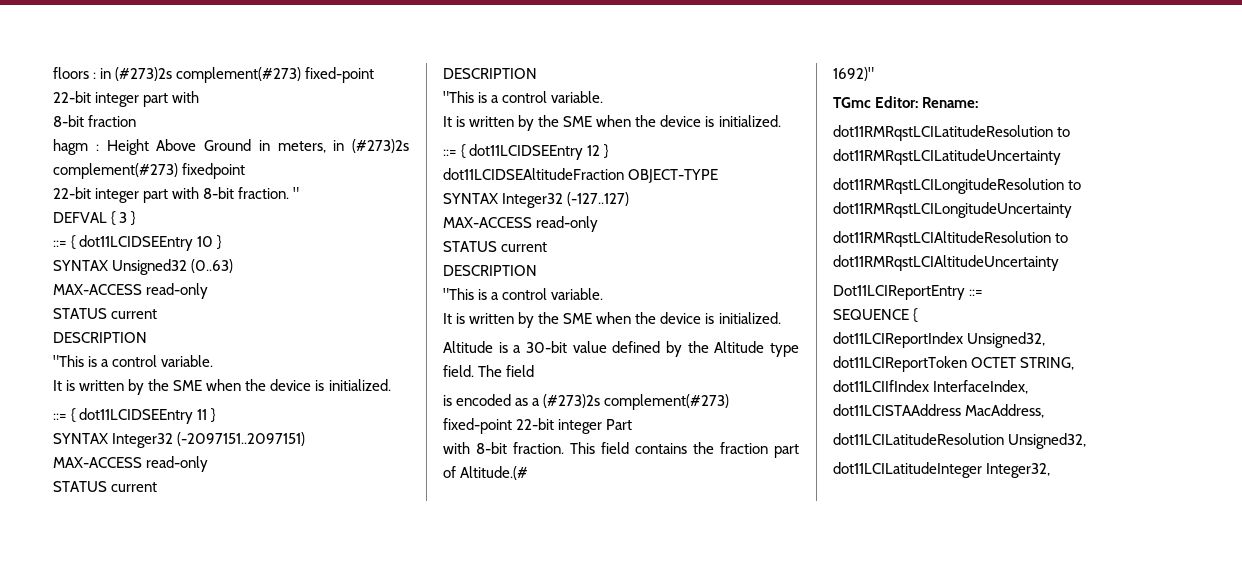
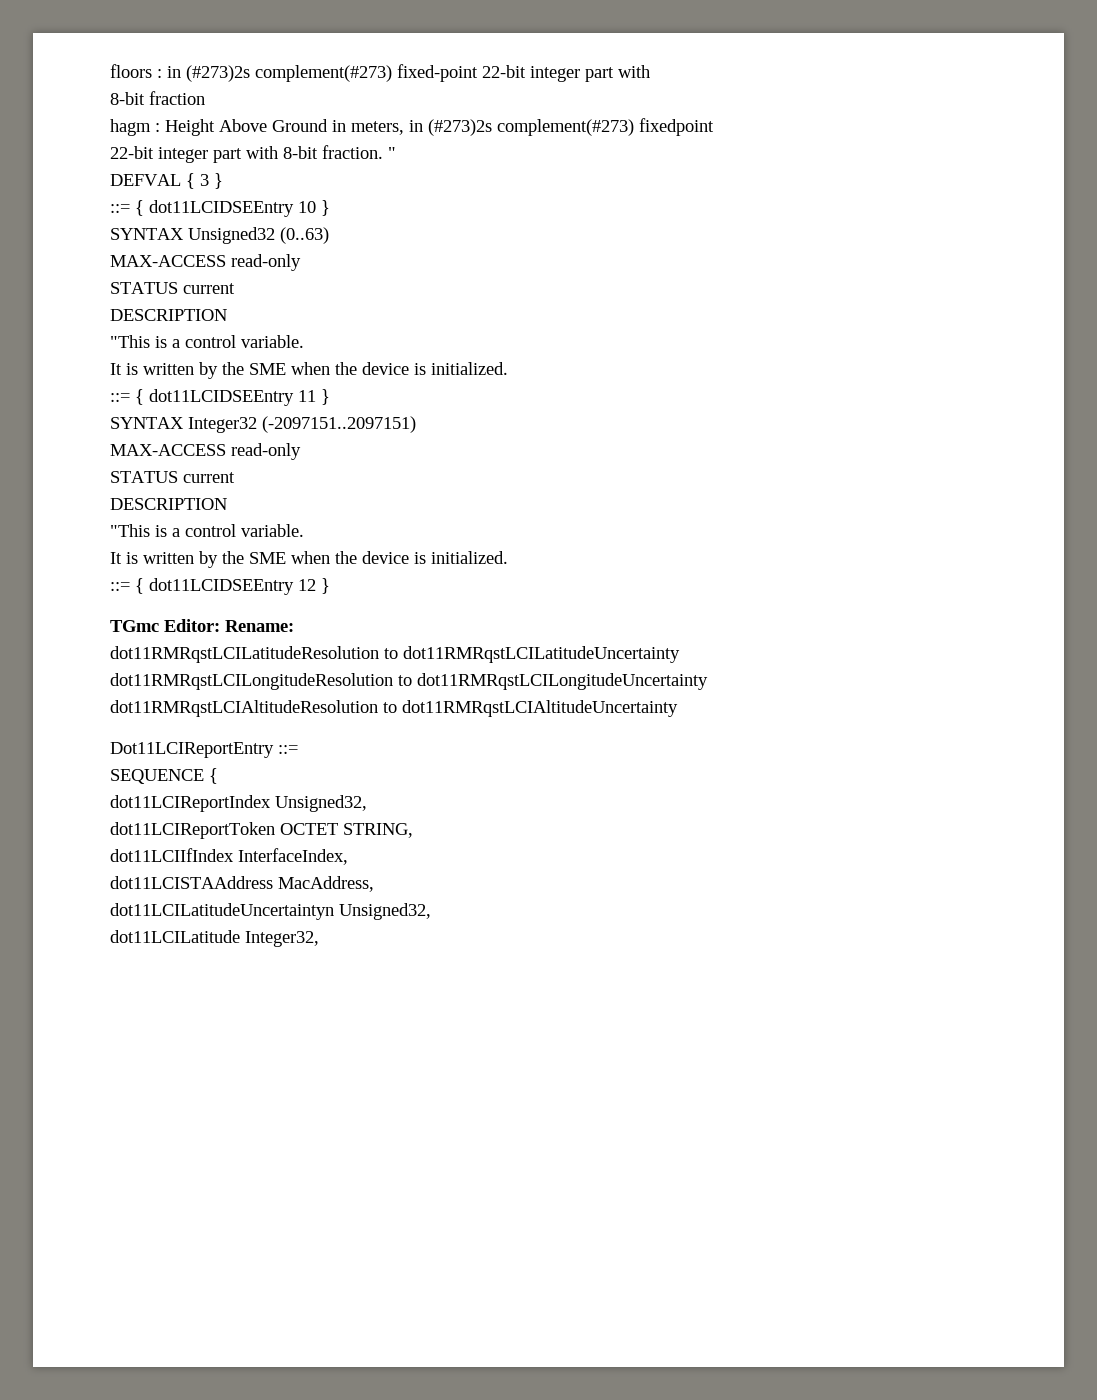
- dot11LCIDSEAltitudeFraction OBJECT-TYPE
- SYNTAX Integer32 (-127..127)
- MAX-ACCESS read-only
- STATUS current
- DESCRIPTION
- "This is a control variable.
- It is written by the SME when the device is initialized.
- Altitude is a 30-bit value defined by the Altitude type field. The field
- is encoded as a (#273)2s complement(#273) fixed-point 22-bit integer Part
- with 8-bit fraction. This field contains the fraction part of Altitude.(#
- 1692)"
- dot11LCILatitudeResolution Unsigned32,
- dot11LCILatitudeInteger Integer32,
+ dot11LCILatitudeUncertaintyn Unsigned32,
+ dot11LCILatitude Integer32,

